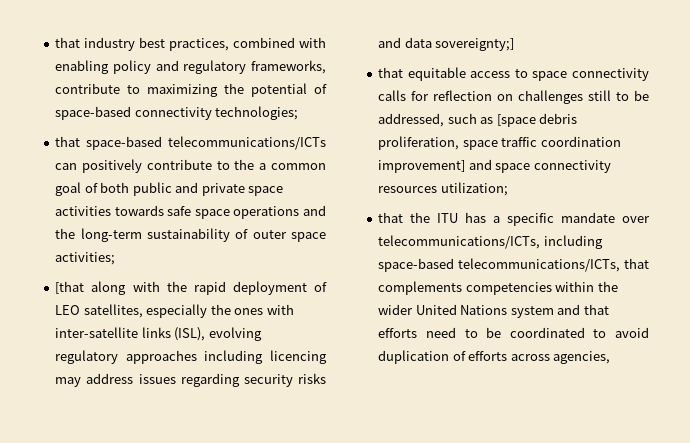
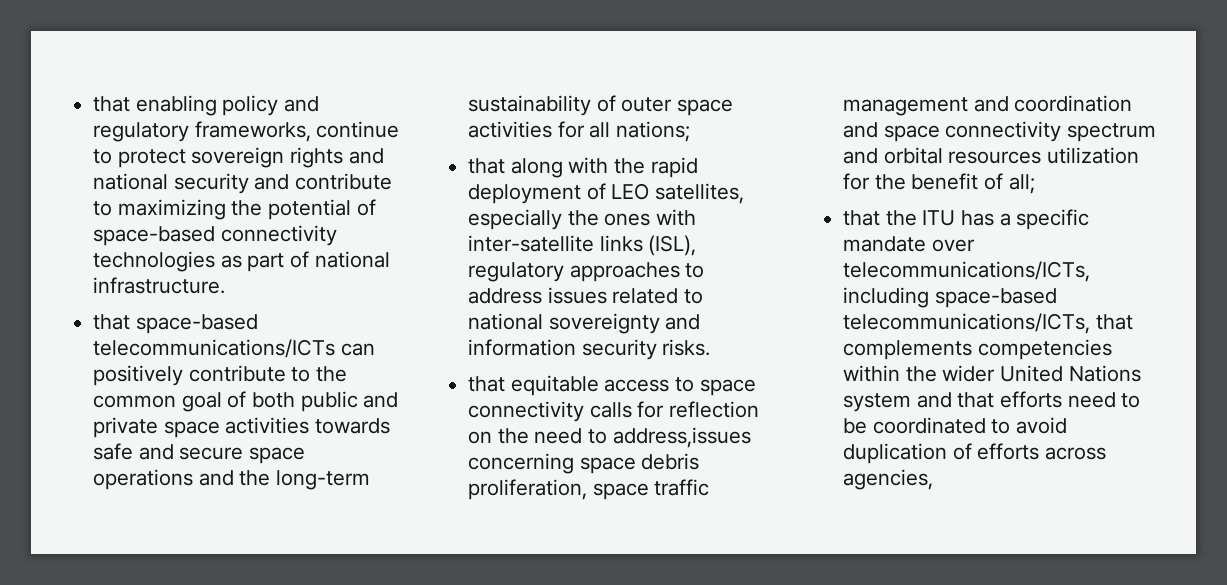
- that industry best practices, combined with enabling policy and regulatory frameworks, contribute to maximizing the potential of space-based connectivity technologies;
+ that enabling policy and regulatory frameworks, continue to protect sovereign rights and national security and contribute to maximizing the potential of space-based connectivity technologies as part of national infrastructure.
- that space-based telecommunications/ICTs can positively contribute to the a common goal of both public and private space activities towards safe space operations and the long-term sustainability of outer space activities;
- [that along with the rapid deployment of LEO satellites, especially the ones with inter-satellite links (ISL), evolving regulatory approaches including licencing may address issues regarding security risks and data sovereignty;]
+ that space-based telecommunications/ICTs can positively contribute to the common goal of both public and private space activities towards safe and secure space operations and the long-term sustainability of outer space activities for all nations;
+ that along with the rapid deployment of LEO satellites, especially the ones with inter-satellite links (ISL), regulatory approaches to address issues related to national sovereignty and information security risks.
- that equitable access to space connectivity calls for reflection on challenges still to be addressed, such as [space debris proliferation, space traffic coordination improvement] and space connectivity resources utilization;
+ that equitable access to space connectivity calls for reflection on the need to address,issues concerning space debris proliferation, space traffic management and coordination and space connectivity spectrum and orbital resources utilization for the benefit of all;

